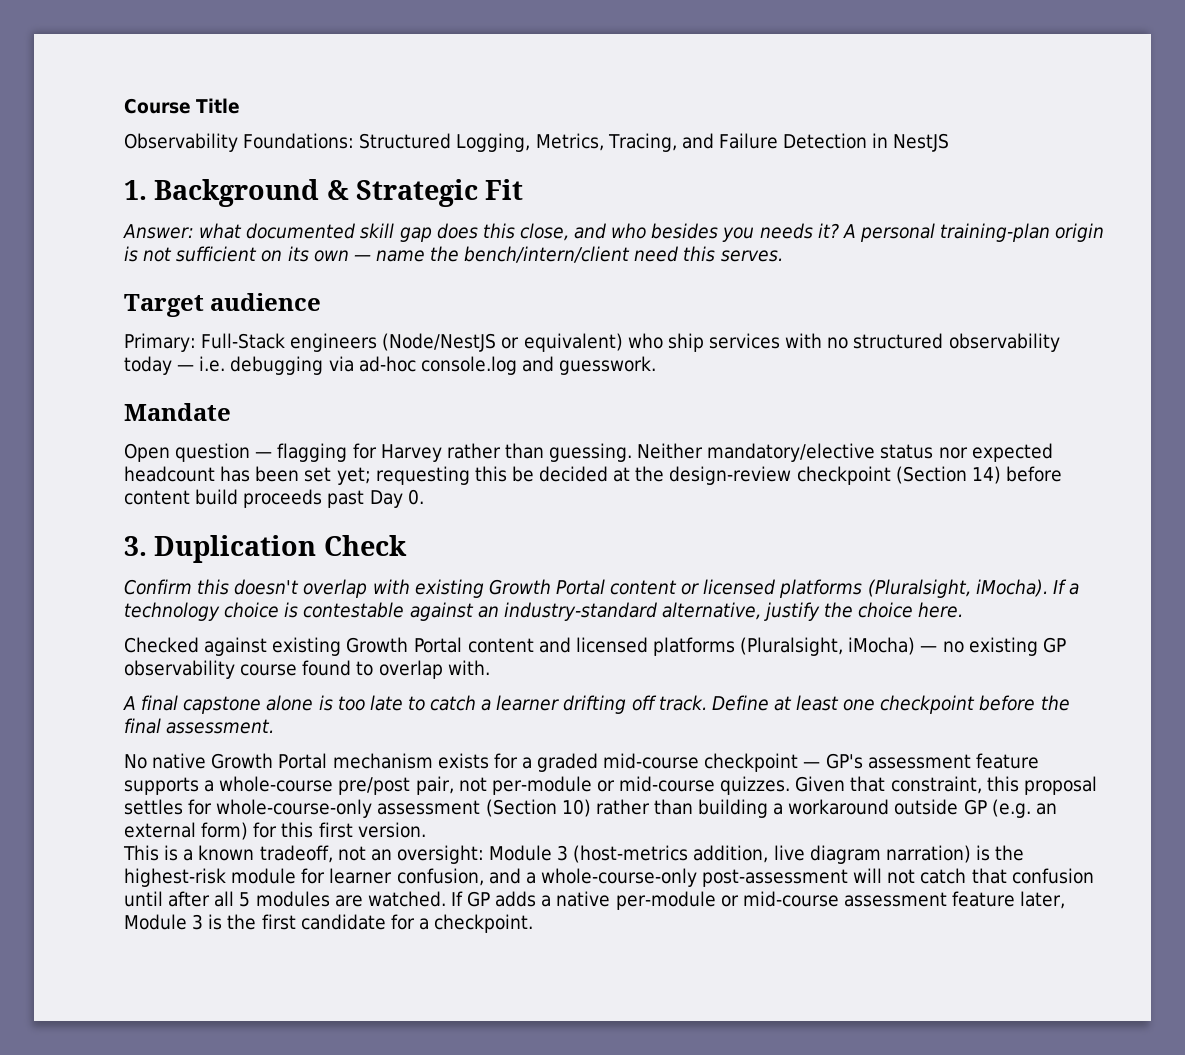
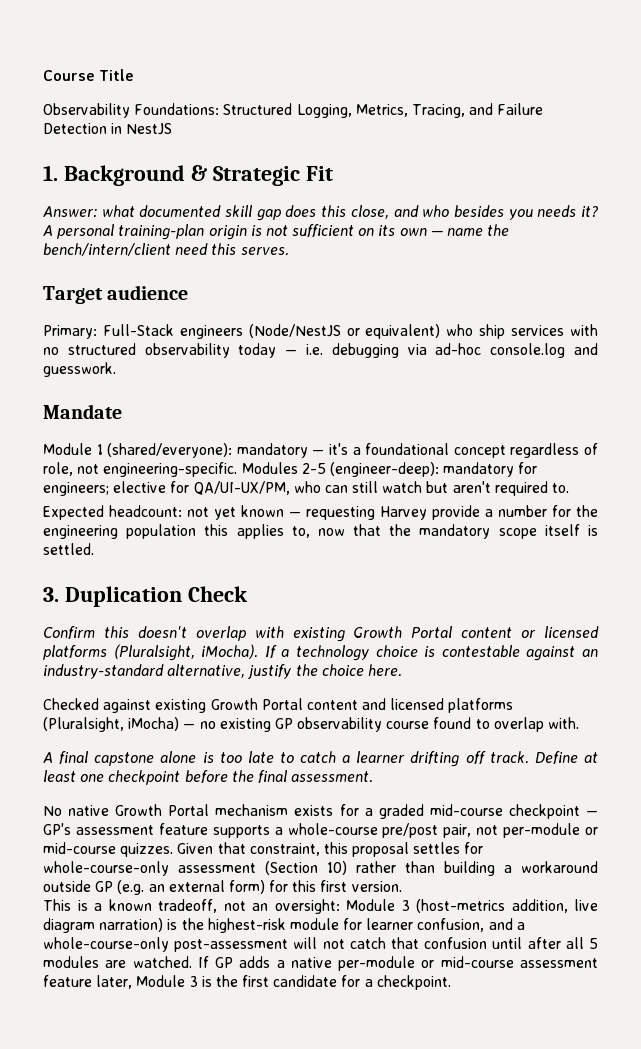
- Open question — flagging for Harvey rather than guessing. Neither mandatory/elective status nor expected headcount has been set yet; requesting this be decided at the design-review checkpoint (Section 14) before content build proceeds past Day 0.
+ Module 1 (shared/everyone): mandatory — it's a foundational concept regardless of role, not engineering-specific. Modules 2-5 (engineer-deep): mandatory for engineers; elective for QA/UI-UX/PM, who can still watch but aren't required to.
+ Expected headcount: not yet known — requesting Harvey provide a number for the engineering population this applies to, now that the mandatory scope itself is settled.

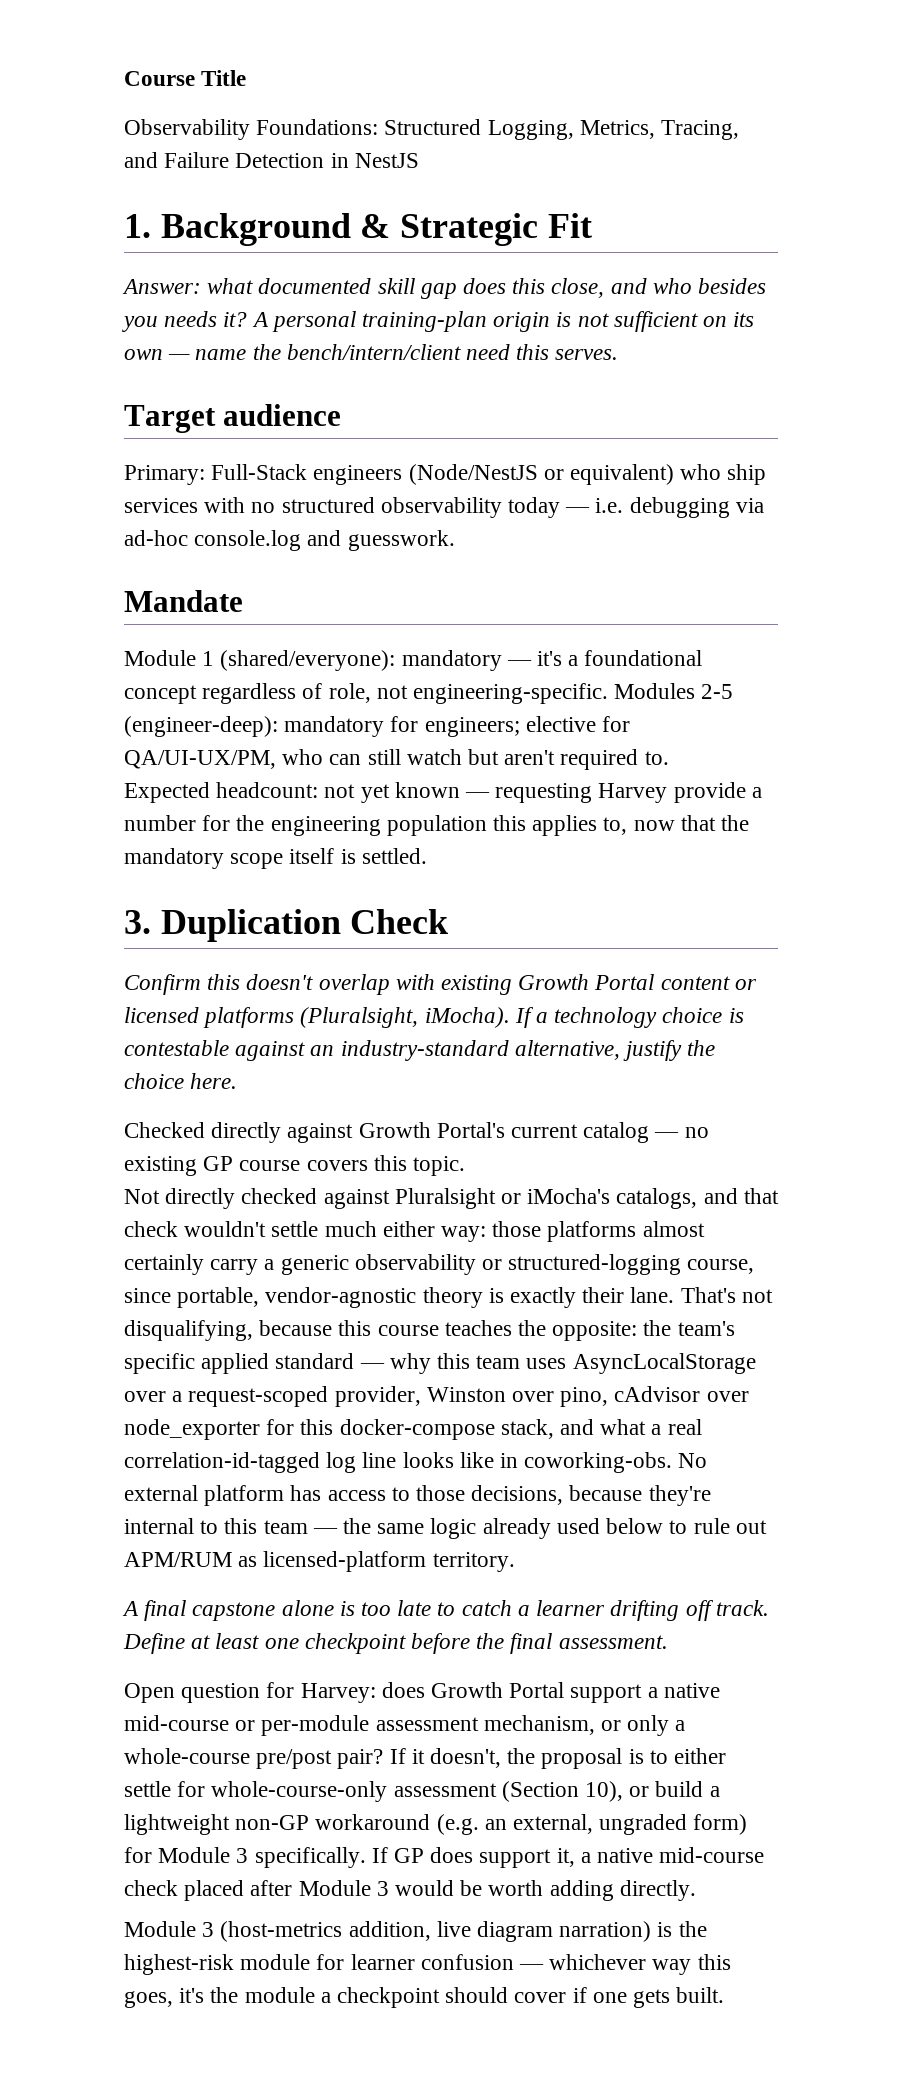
- Checked against existing Growth Portal content and licensed platforms (Pluralsight, iMocha) — no existing GP observability course found to overlap with.
+ Checked directly against Growth Portal's current catalog — no existing GP course covers this topic.
+ Not directly checked against Pluralsight or iMocha's catalogs, and that check wouldn't settle much either way: those platforms almost certainly carry a generic observability or structured-logging course, since portable, vendor-agnostic theory is exactly their lane. That's not disqualifying, because this course teaches the opposite: the team's specific applied standard — why this team uses AsyncLocalStorage over a request-scoped provider, Winston over pino, cAdvisor over node_exporter for this docker-compose stack, and what a real correlation-id-tagged log line looks like in coworking-obs. No external platform has access to those decisions, because they're internal to this team — the same logic already used below to rule out APM/RUM as licensed-platform territory.
- No native Growth Portal mechanism exists for a graded mid-course checkpoint — GP's assessment feature supports a whole-course pre/post pair, not per-module or mid-course quizzes. Given that constraint, this proposal settles for whole-course-only assessment (Section 10) rather than building a workaround outside GP (e.g. an external form) for this first version.
- This is a known tradeoff, not an oversight: Module 3 (host-metrics addition, live diagram narration) is the highest-risk module for learner confusion, and a whole-course-only post-assessment will not catch that confusion until after all 5 modules are watched. If GP adds a native per-module or mid-course assessment feature later, Module 3 is the first candidate for a checkpoint.
+ Open question for Harvey: does Growth Portal support a native mid-course or per-module assessment mechanism, or only a whole-course pre/post pair? If it doesn't, the proposal is to either settle for whole-course-only assessment (Section 10), or build a lightweight non-GP workaround (e.g. an external, ungraded form) for Module 3 specifically. If GP does support it, a native mid-course check placed after Module 3 would be worth adding directly.
+ Module 3 (host-metrics addition, live diagram narration) is the highest-risk module for learner confusion — whichever way this goes, it's the module a checkpoint should cover if one gets built.

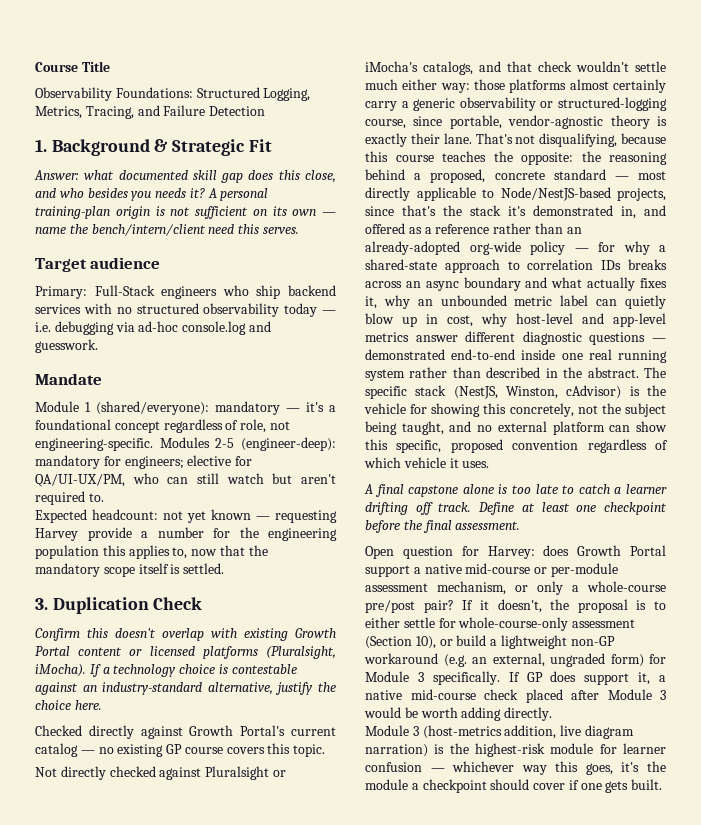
- Observability Foundations: Structured Logging, Metrics, Tracing, and Failure Detection in NestJS
+ Observability Foundations: Structured Logging, Metrics, Tracing, and Failure Detection
- Primary: Full-Stack engineers (Node/NestJS or equivalent) who ship services with no structured observability today — i.e. debugging via ad-hoc console.log and guesswork.
+ Primary: Full-Stack engineers who ship backend services with no structured observability today — i.e. debugging via ad-hoc console.log and guesswork.
- That's not disqualifying, because this course teaches the opposite: the team's specific applied standard — why this team uses AsyncLocalStorage over a request-scoped provider, Winston over pino, cAdvisor over node_exporter for this docker-compose stack, and what a real correlation-id-tagged log line looks like in coworking-obs. No external platform has access to those decisions, because they're internal to this team — the same logic already used below to rule out APM/RUM as licensed-platform territory.
+ That's not disqualifying, because this course teaches the opposite: the reasoning behind a proposed, concrete standard — most directly applicable to Node/NestJS-based projects, since that's the stack it's demonstrated in, and offered as a reference rather than an already-adopted org-wide policy — for why a shared-state approach to correlation IDs breaks across an async boundary and what actually fixes it, why an unbounded metric label can quietly blow up in cost, why host-level and app-level metrics answer different diagnostic questions — demonstrated end-to-end inside one real running system rather than described in the abstract. The specific stack (NestJS, Winston, cAdvisor) is the vehicle for showing this concretely, not the subject being taught, and no external platform can show this specific, proposed convention regardless of which vehicle it uses.

